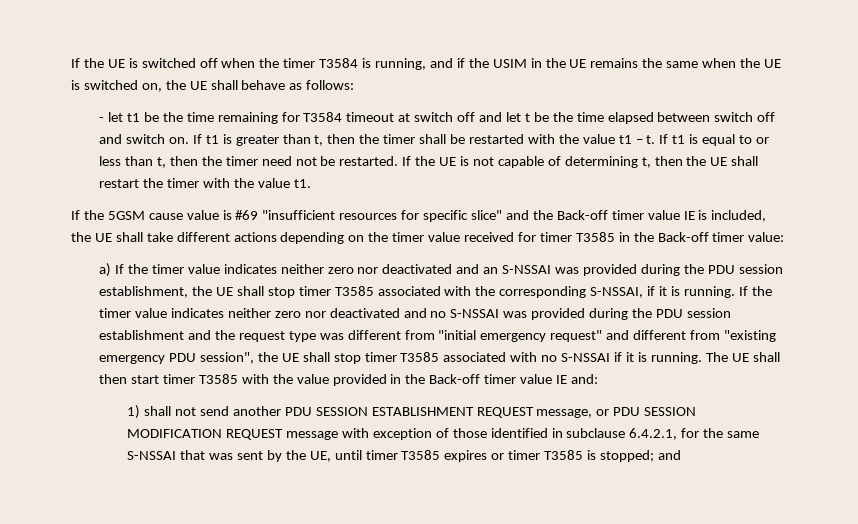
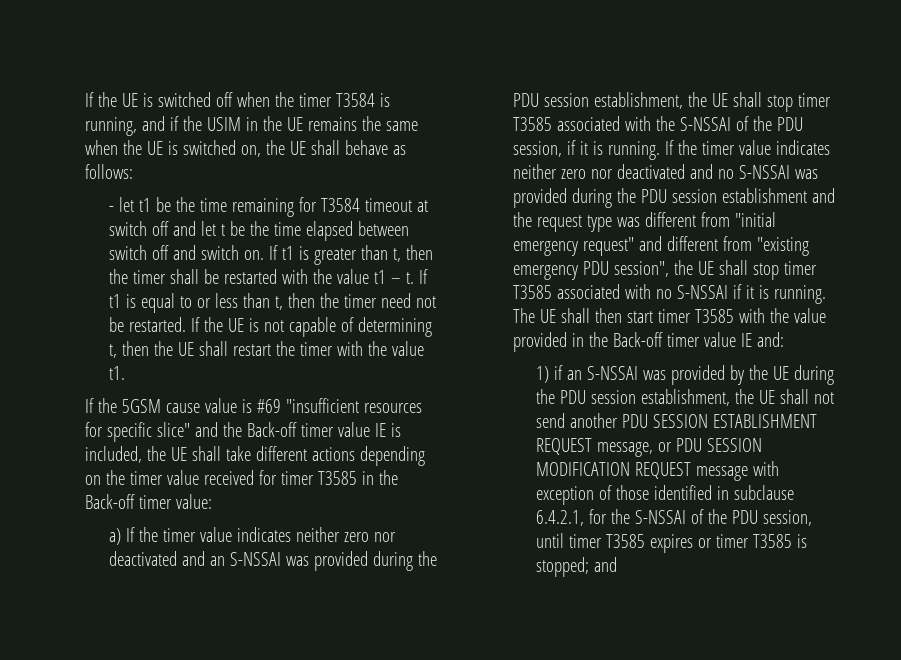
- a) If the timer value indicates neither zero nor deactivated and an S-NSSAI was provided during the PDU session establishment, the UE shall stop timer T3585 associated with the corresponding S-NSSAI, if it is running.
+ a) If the timer value indicates neither zero nor deactivated and an S-NSSAI was provided during the PDU session establishment, the UE shall stop timer T3585 associated with the S-NSSAI of the PDU session, if it is running.
- 1) shall not send another PDU SESSION ESTABLISHMENT REQUEST message, or PDU SESSION MODIFICATION REQUEST message with exception of those identified in subclause 6.4.2.1, for the same S-NSSAI that was sent by the UE, until timer T3585 expires or timer T3585 is stopped; and
+ 1) if an S-NSSAI was provided by the UE during the PDU session establishment, the UE shall not send another PDU SESSION ESTABLISHMENT REQUEST message, or PDU SESSION MODIFICATION REQUEST message with exception of those identified in subclause 6.4.2.1, for the S-NSSAI of the PDU session, until timer T3585 expires or timer T3585 is stopped; and

